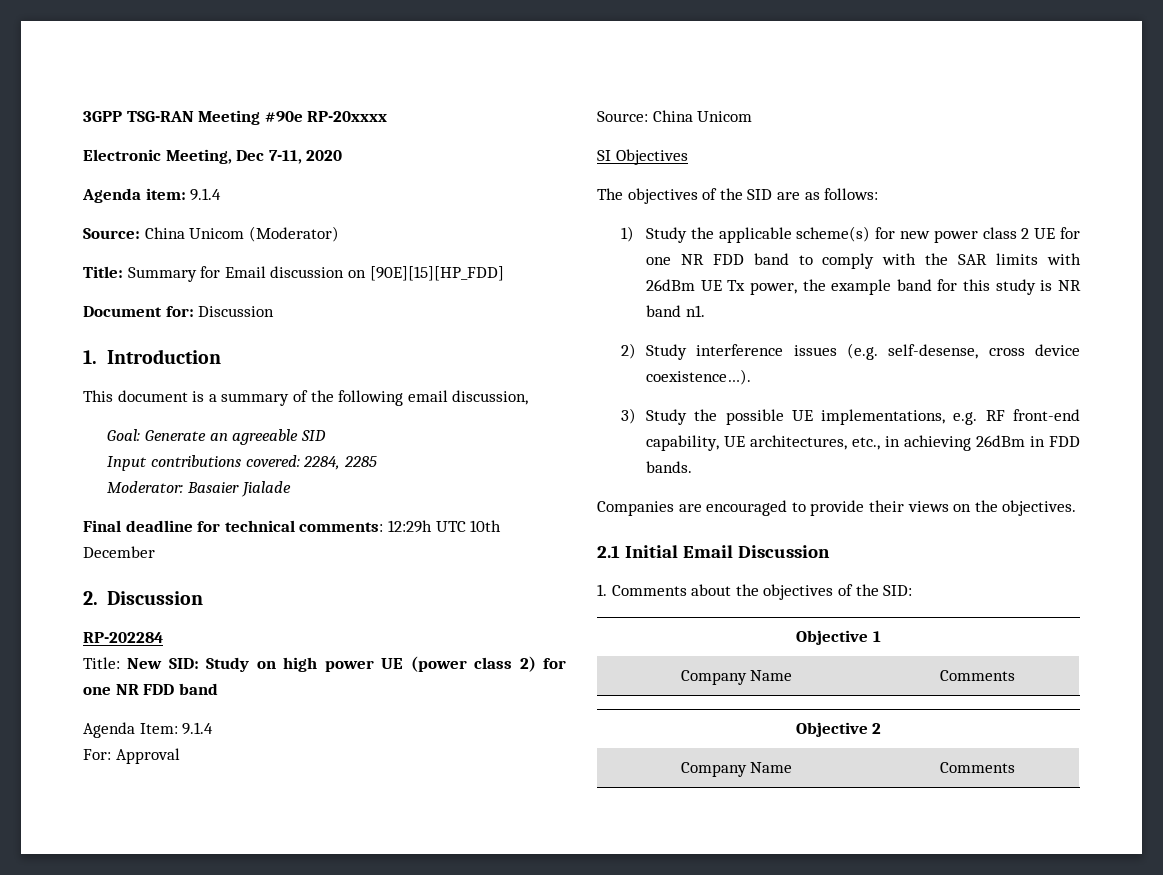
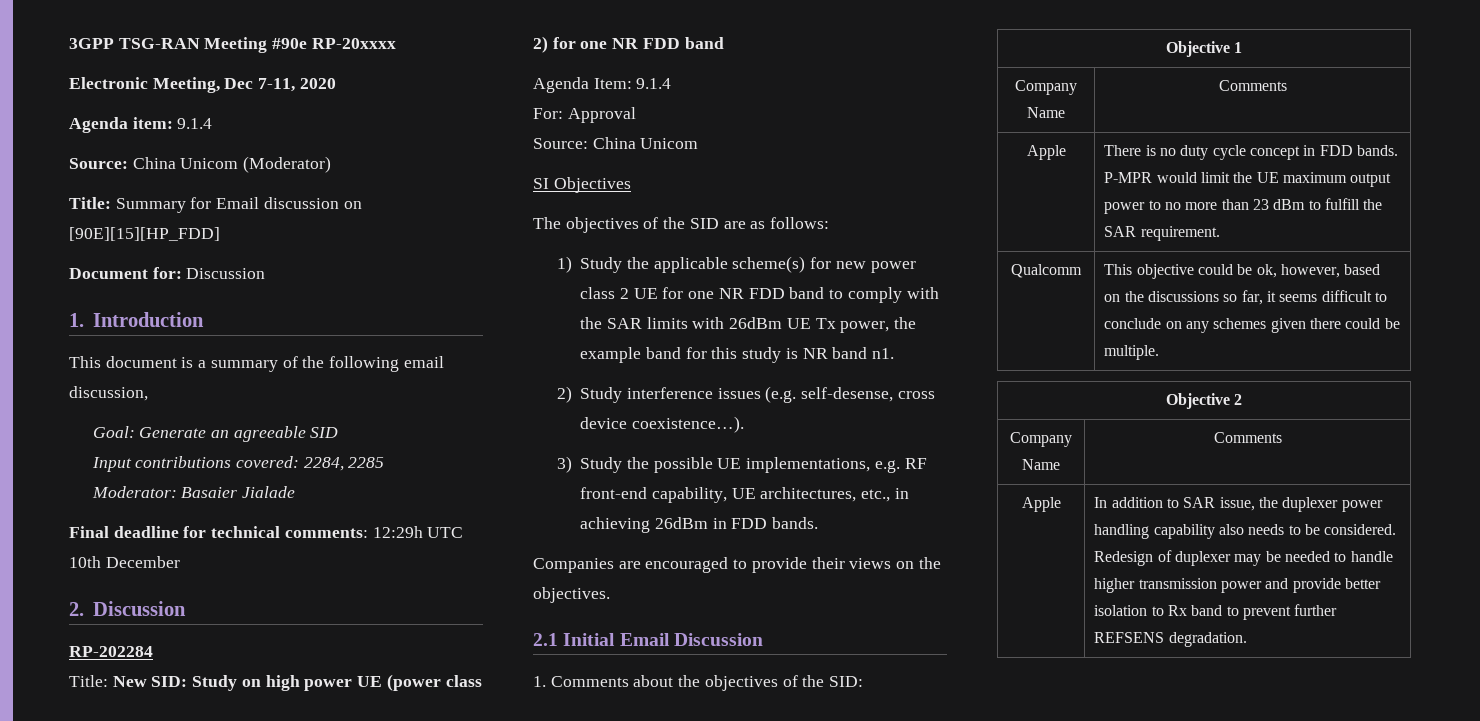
+ Apple | There is no duty cycle concept in FDD bands. P-MPR would limit the UE maximum output power to no more than 23 dBm to fulfill the SAR requirement.
+ Qualcomm | This objective could be ok, however, based on the discussions so far, it seems difficult to conclude on any schemes given there could be multiple.
+ Apple | In addition to SAR issue, the duplexer power handling capability also needs to be considered. Redesign of duplexer may be needed to handle higher transmission power and provide better isolation to Rx band to prevent further REFSENS degradation.

